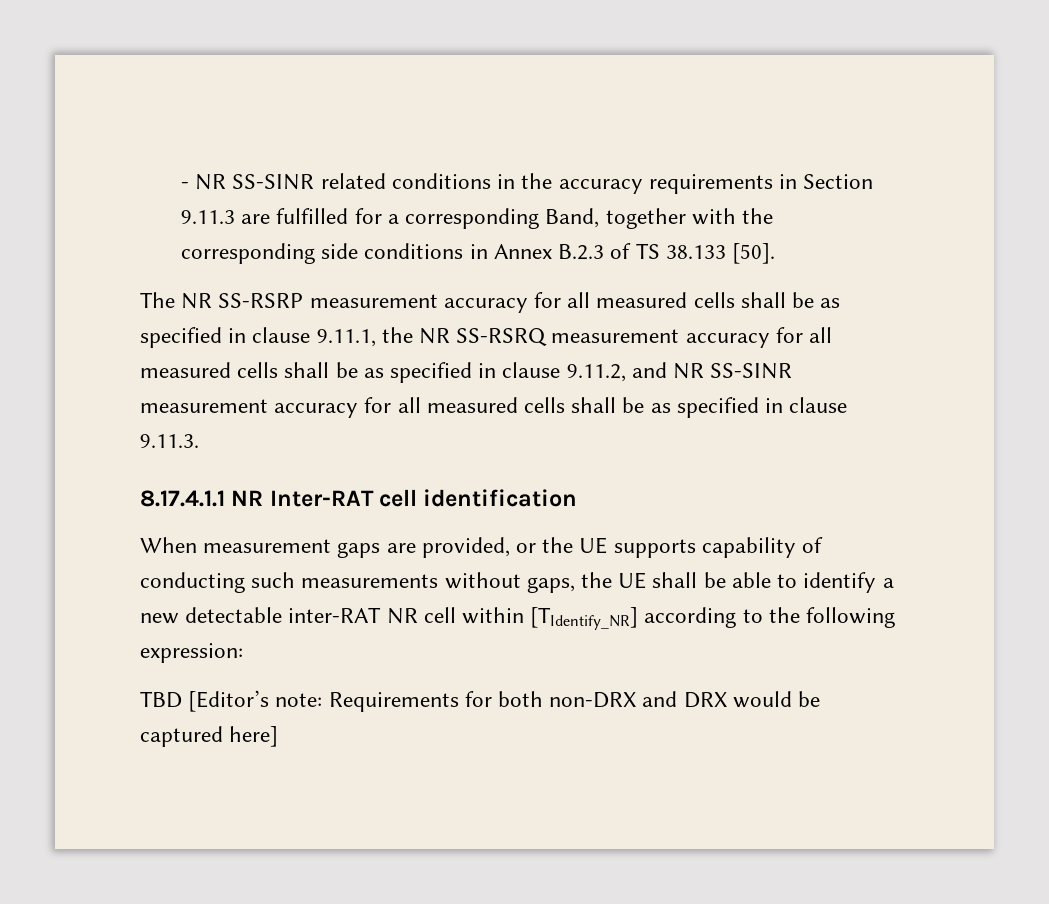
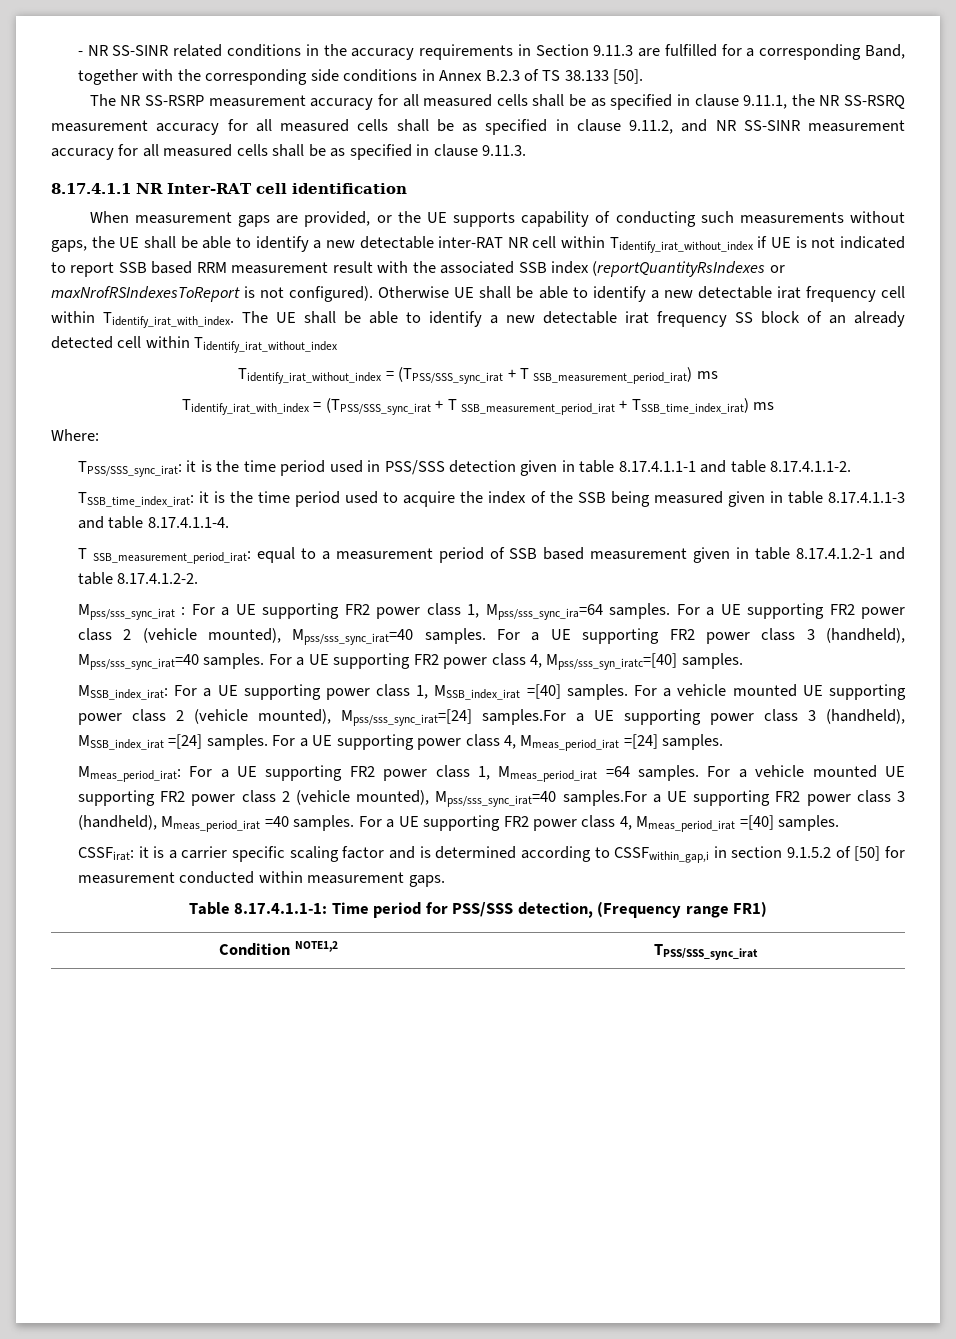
- When measurement gaps are provided, or the UE supports capability of conducting such measurements without gaps, the UE shall be able to identify a new detectable inter-RAT NR cell within [TIdentify_NR] according to the following expression:
- TBD [Editor’s note: Requirements for both non-DRX and DRX would be captured here]
+ When measurement gaps are provided, or the UE supports capability of conducting such measurements without gaps, the UE shall be able to identify a new detectable inter-RAT NR cell within Tidentify_irat_without_index if UE is not indicated to report SSB based RRM measurement result with the associated SSB index (reportQuantityRsIndexes or maxNrofRSIndexesToReport is not configured). Otherwise UE shall be able to identify a new detectable irat frequency cell within Tidentify_irat_with_index. The UE shall be able to identify a new detectable irat frequency SS block of an already detected cell within Tidentify_irat_without_index
+ Tidentify_irat_without_index = (TPSS/SSS_sync_irat + T SSB_measurement_period_irat) ms
+ Tidentify_irat_with_index = (TPSS/SSS_sync_irat + T SSB_measurement_period_irat + TSSB_time_index_irat) ms
+ Where:
+ TPSS/SSS_sync_irat: it is the time period used in PSS/SSS detection given in table 8.17.4.1.1-1 and table 8.17.4.1.1-2.
+ TSSB_time_index_irat: it is the time period used to acquire the index of the SSB being measured given in table 8.17.4.1.1-3 and table 8.17.4.1.1-4.
+ T SSB_measurement_period_irat: equal to a measurement period of SSB based measurement given in table 8.17.4.1.2-1 and table 8.17.4.1.2-2.
+ Mpss/sss_sync_irat : For a UE supporting FR2 power class 1, Mpss/sss_sync_ira=64 samples. For a UE supporting FR2 power class 2 (vehicle mounted), Mpss/sss_sync_irat=40 samples. For a UE supporting FR2 power class 3 (handheld), Mpss/sss_sync_irat=40 samples. For a UE supporting FR2 power class 4, Mpss/sss_syn_iratc=[40] samples.
+ MSSB_index_irat: For a UE supporting power class 1, MSSB_index_irat =[40] samples. For a vehicle mounted UE supporting power class 2 (vehicle mounted), Mpss/sss_sync_irat=[24] samples.For a UE supporting power class 3 (handheld), MSSB_index_irat =[24] samples. For a UE supporting power class 4, Mmeas_period_irat =[24] samples.
+ Mmeas_period_irat: For a UE supporting FR2 power class 1, Mmeas_period_irat =64 samples. For a vehicle mounted UE supporting FR2 power class 2 (vehicle mounted), Mpss/sss_sync_irat=40 samples.For a UE supporting FR2 power class 3 (handheld), Mmeas_period_irat =40 samples. For a UE supporting FR2 power class 4, Mmeas_period_irat =[40] samples.
+ CSSFirat: it is a carrier specific scaling factor and is determined according to CSSFwithin_gap,i in section 9.1.5.2 of [50] for measurement conducted within measurement gaps.
+ Table 8.17.4.1.1-1: Time period for PSS/SSS detection, (Frequency range FR1)
+ Condition NOTE1,2 | TPSS/SSS_sync_irat

